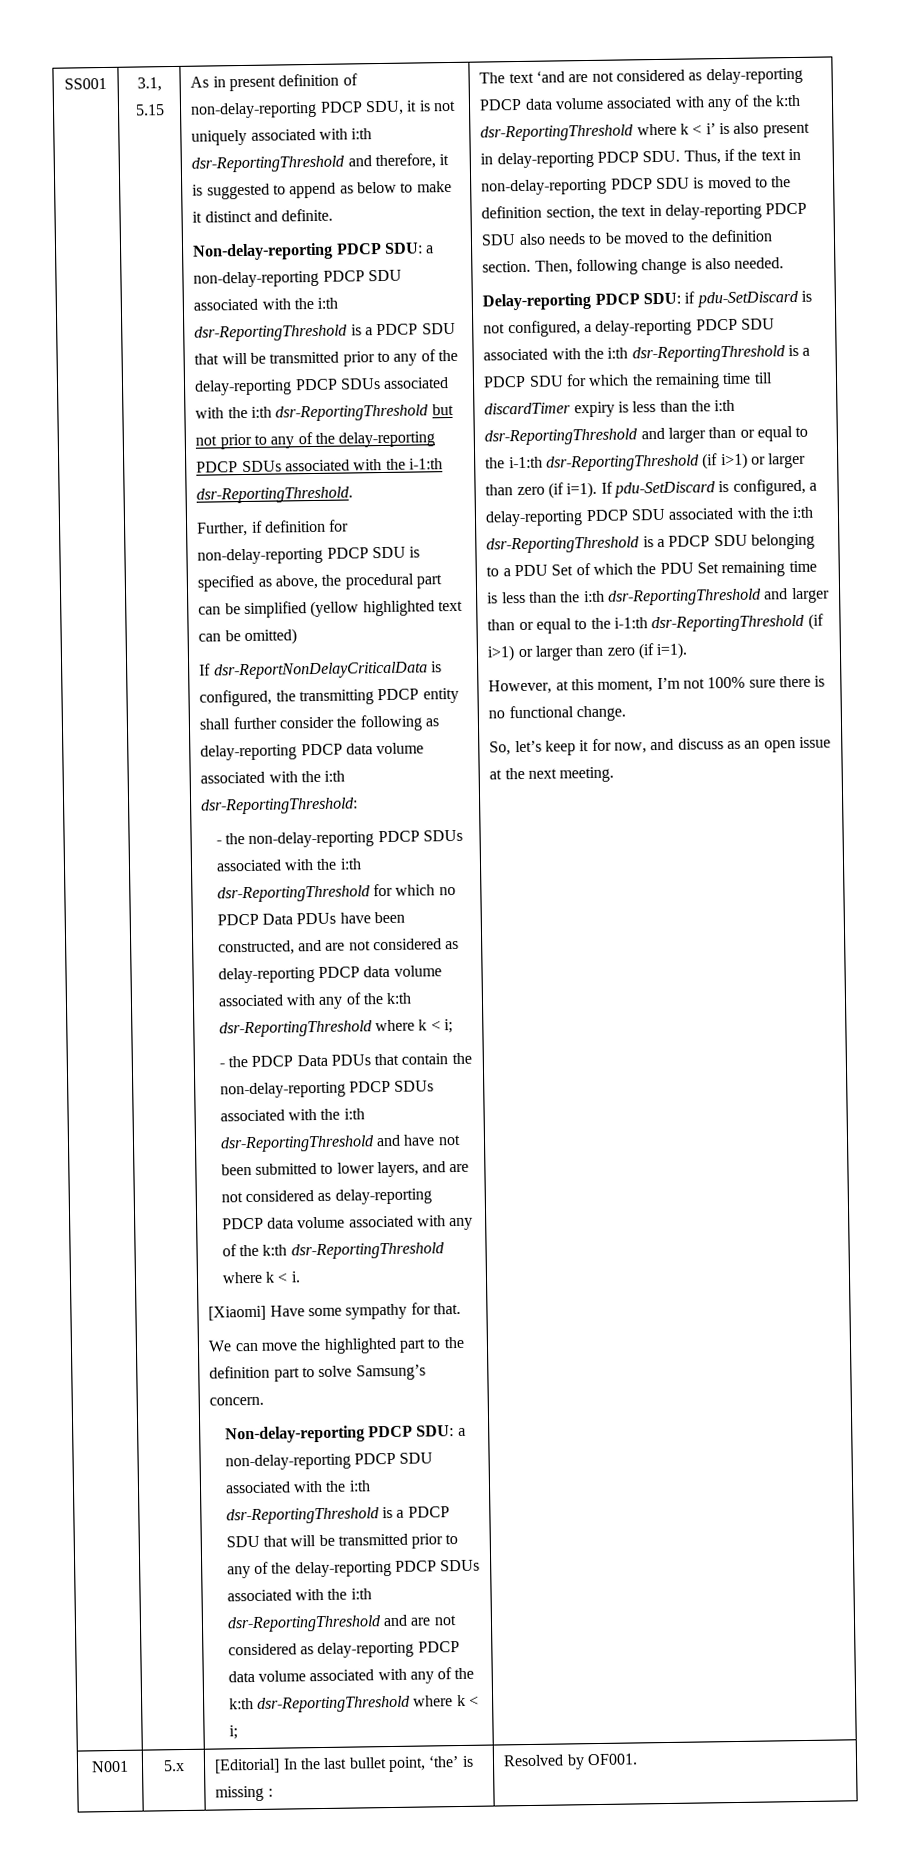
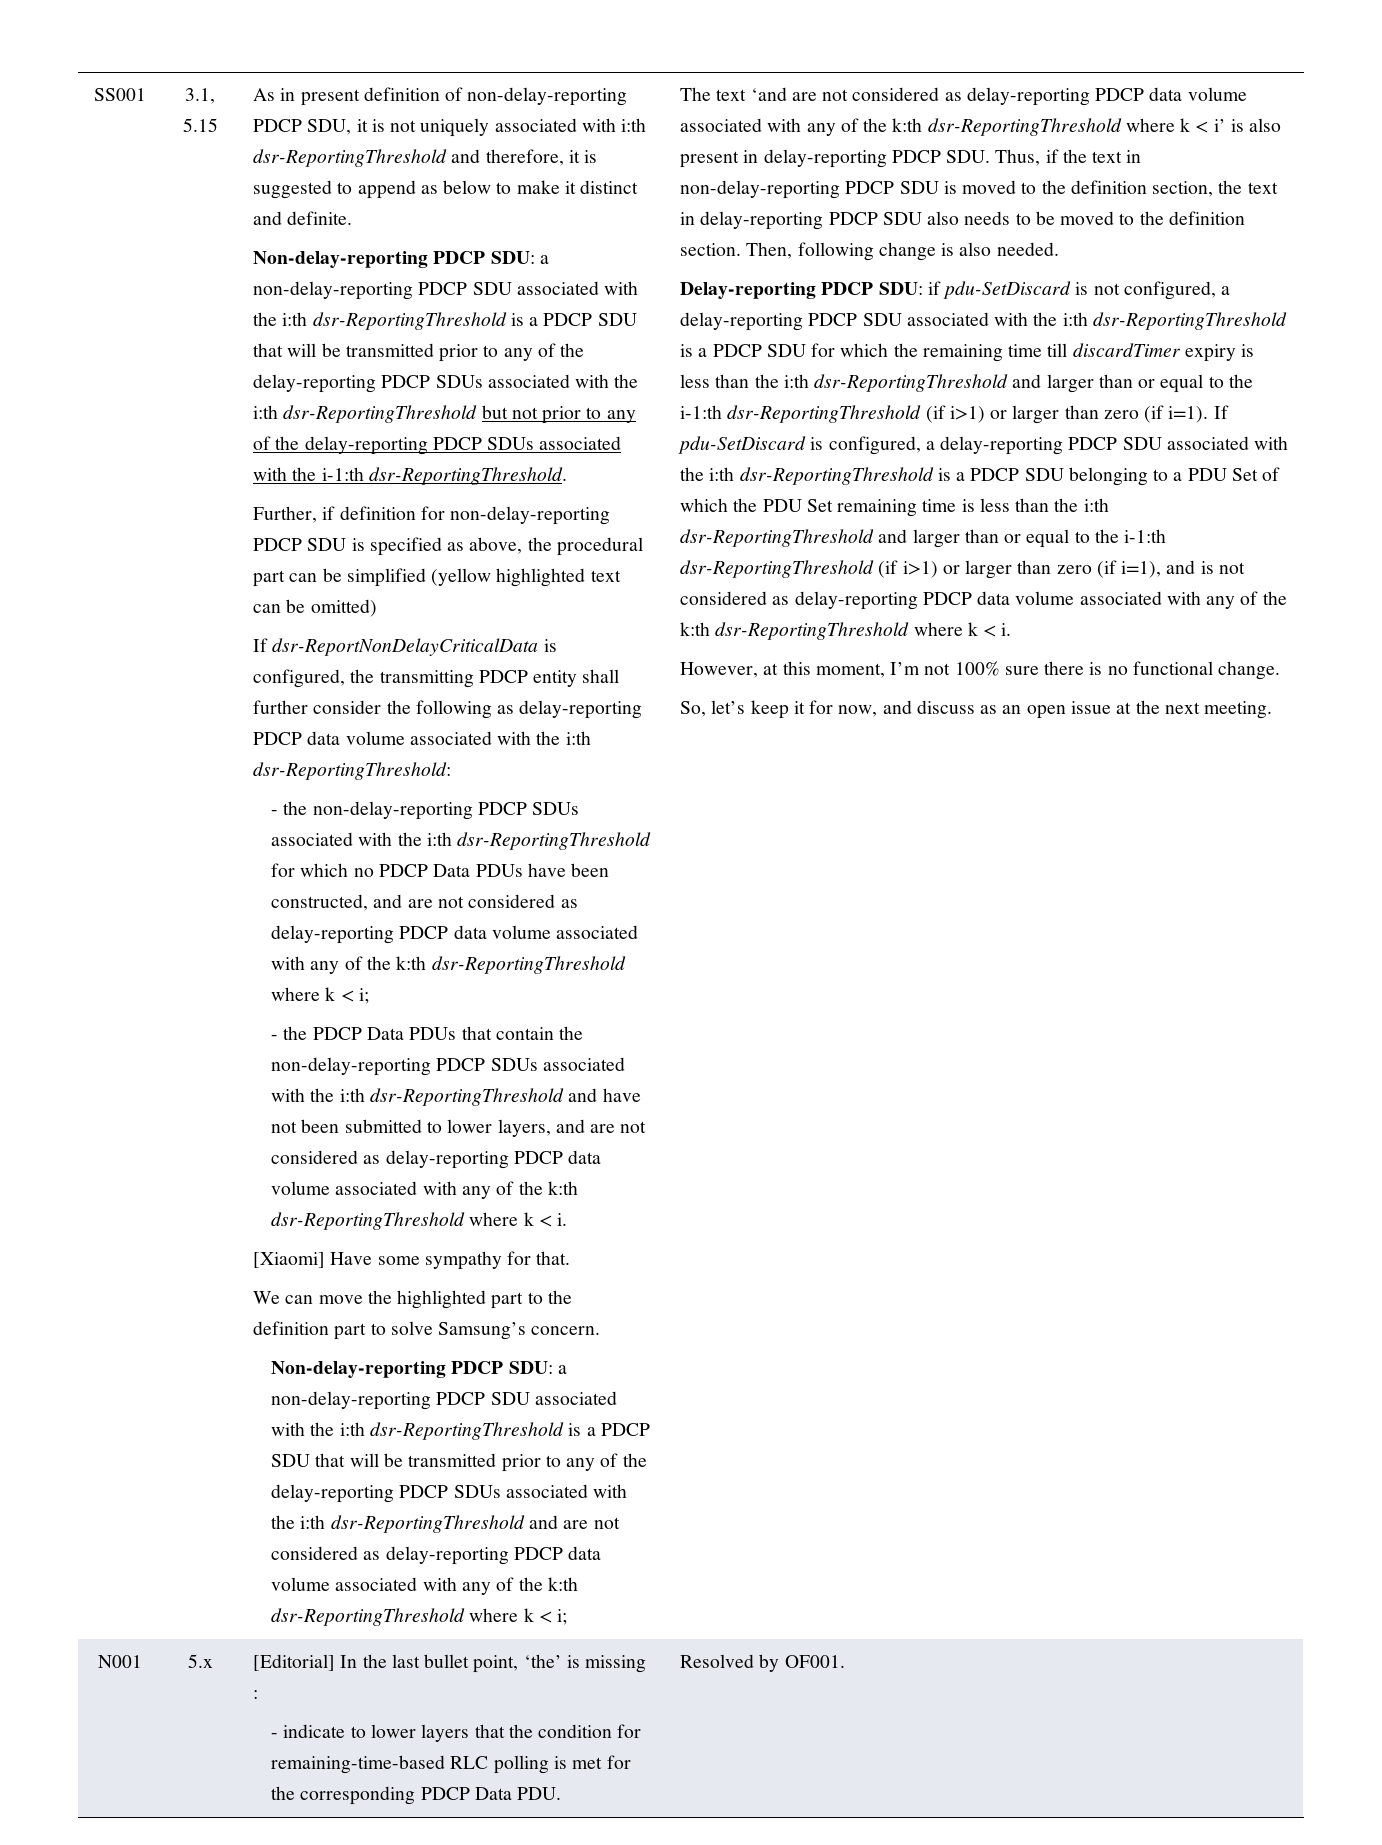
- If pdu-SetDiscard is configured, a delay-reporting PDCP SDU associated with the i:th dsr-ReportingThreshold is a PDCP SDU belonging to a PDU Set of which the PDU Set remaining time is less than the i:th dsr-ReportingThreshold and larger than or equal to the i-1:th dsr-ReportingThreshold (if i>1) or larger than zero (if i=1).
+ If pdu-SetDiscard is configured, a delay-reporting PDCP SDU associated with the i:th dsr-ReportingThreshold is a PDCP SDU belonging to a PDU Set of which the PDU Set remaining time is less than the i:th dsr-ReportingThreshold and larger than or equal to the i-1:th dsr-ReportingThreshold (if i>1) or larger than zero (if i=1), and is not considered as delay-reporting PDCP data volume associated with any of the k:th dsr-ReportingThreshold where k < i.
- N001 | 5.x | [Editorial] In the last bullet point, ‘the’ is missing : | Resolved by OF001.
+ N001 | 5.x | [Editorial] In the last bullet point, ‘the’ is missing :
+ - indicate to lower layers that the condition for remaining-time-based RLC polling is met for the corresponding PDCP Data PDU. | Resolved by OF001.

